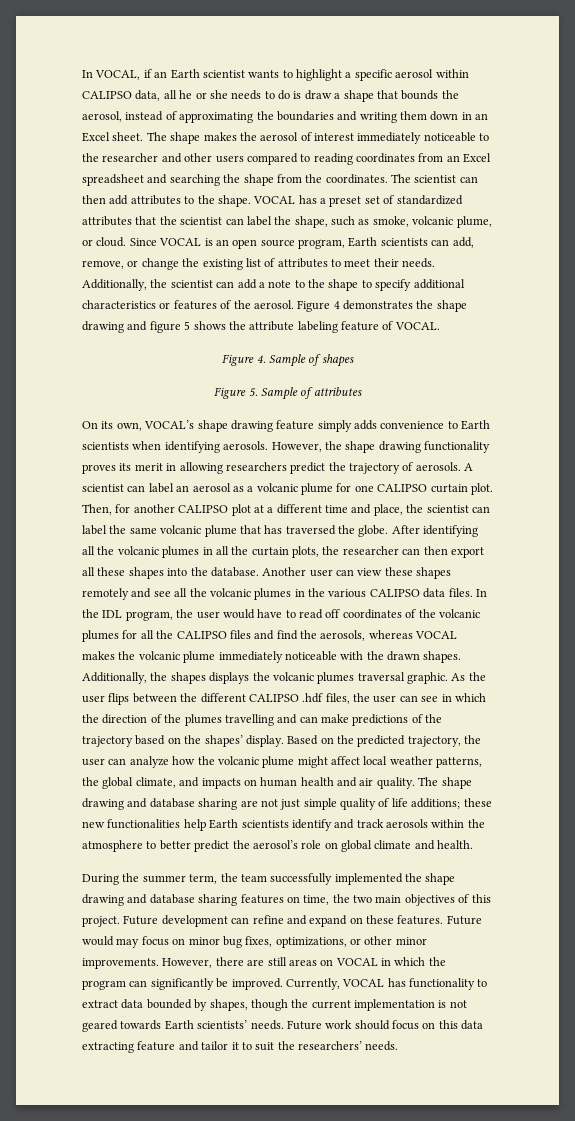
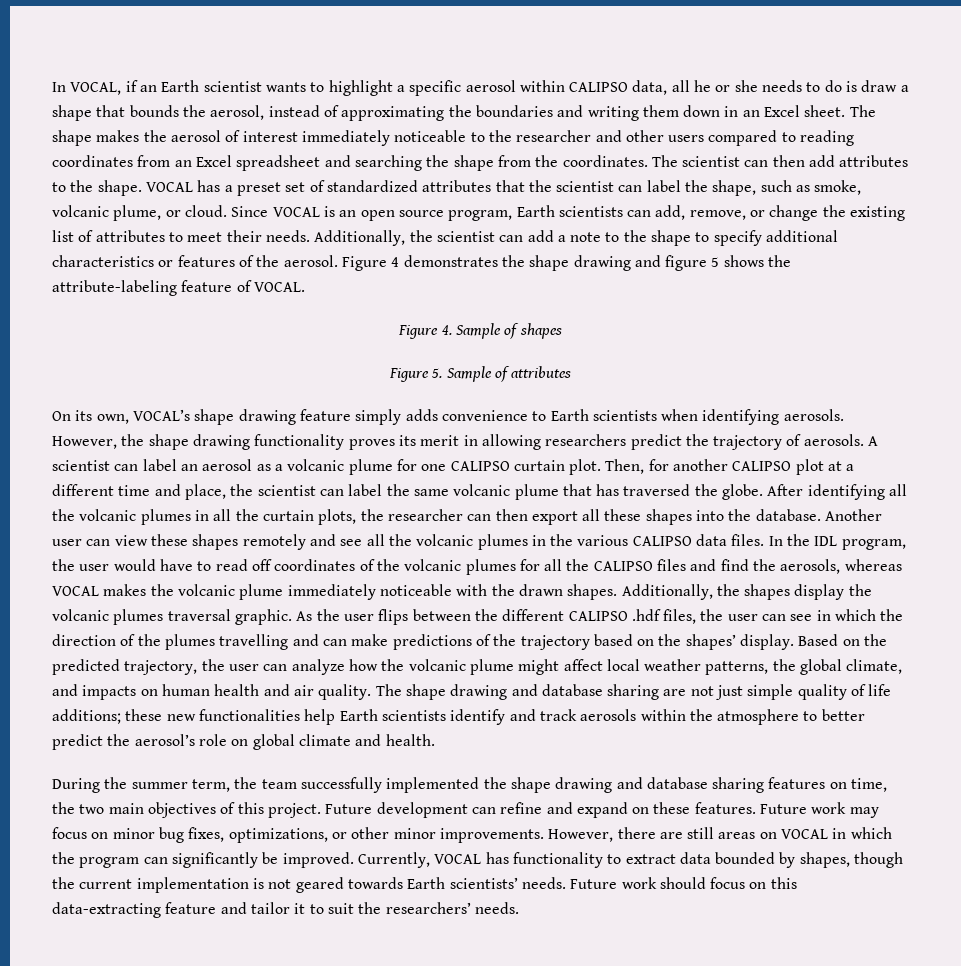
- Figure 4 demonstrates the shape drawing and figure 5 shows the attribute labeling feature of VOCAL.
+ Figure 4 demonstrates the shape drawing and figure 5 shows the attribute-labeling feature of VOCAL.
- Additionally, the shapes displays the volcanic plumes traversal graphic.
+ Additionally, the shapes display the volcanic plumes traversal graphic.
- Future would may focus on minor bug fixes, optimizations, or other minor improvements.
+ Future work may focus on minor bug fixes, optimizations, or other minor improvements.
- Future work should focus on this data extracting feature and tailor it to suit the researchers’ needs.
+ Future work should focus on this data-extracting feature and tailor it to suit the researchers’ needs.

